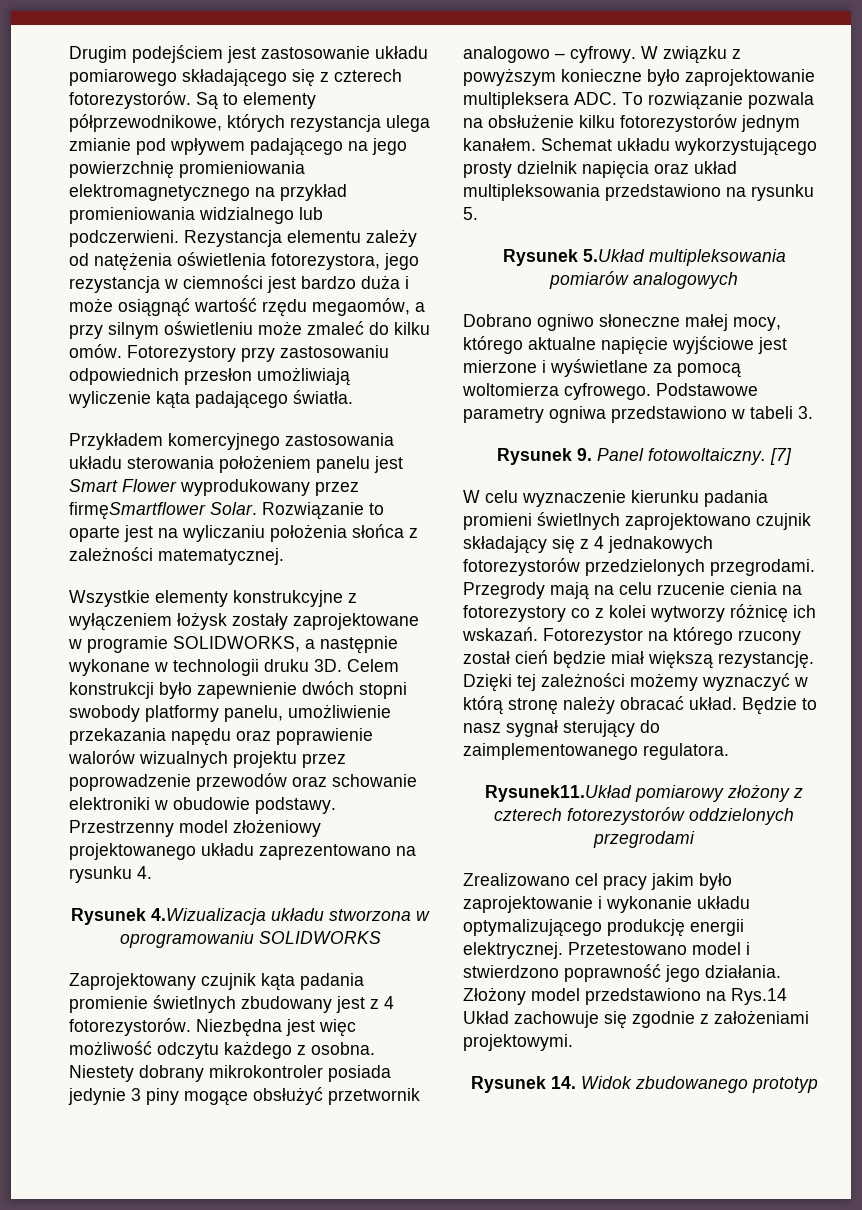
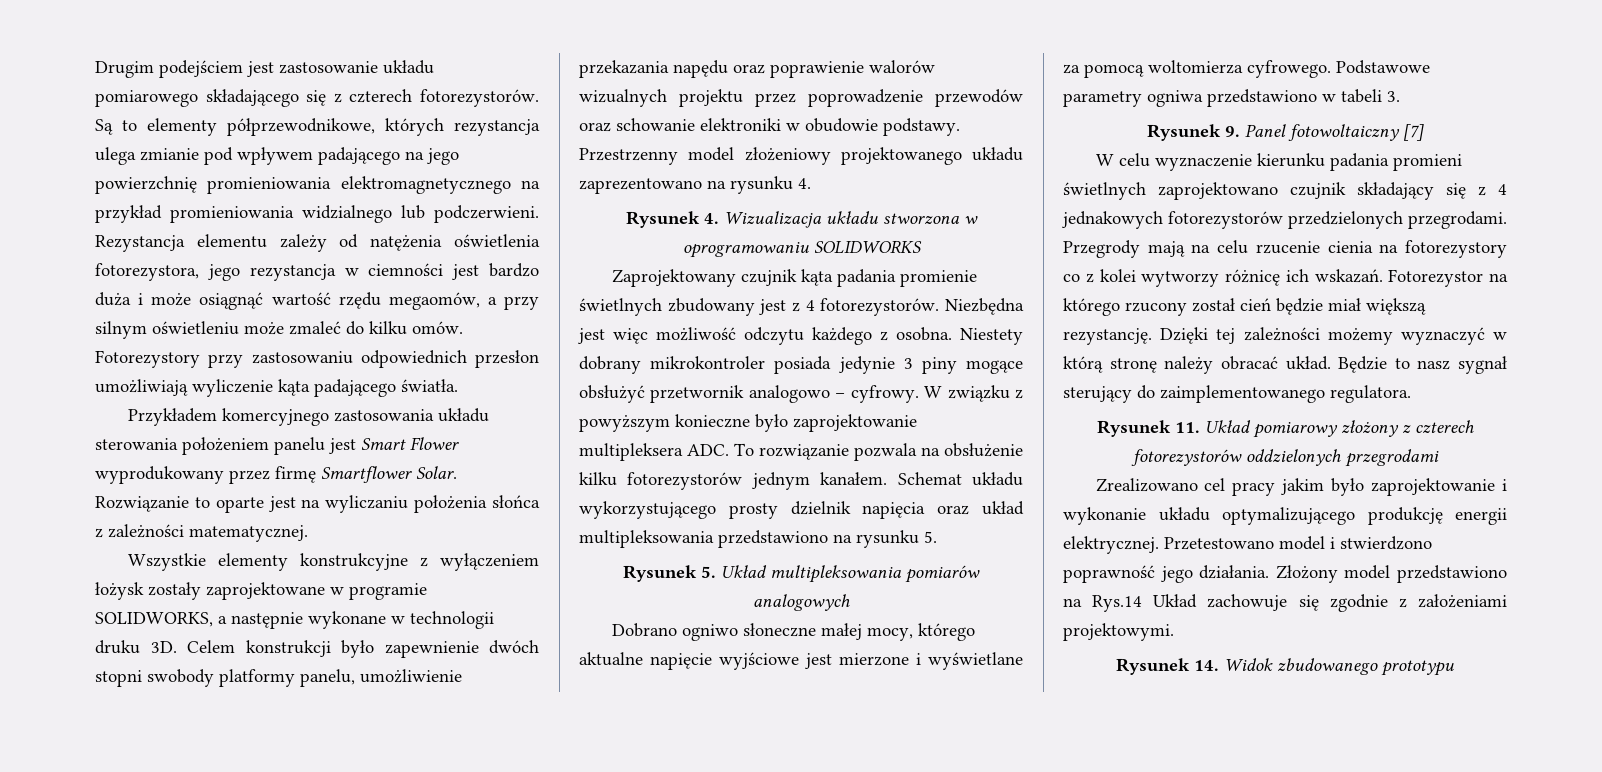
- Przykładem komercyjnego zastosowania układu sterowania położeniem panelu jest Smart Flower wyprodukowany przez firmęSmartflower Solar.
+ Przykładem komercyjnego zastosowania układu sterowania położeniem panelu jest Smart Flower wyprodukowany przez firmę Smartflower Solar.
- Rysunek 4.Wizualizacja układu stworzona w oprogramowaniu SOLIDWORKS
+ Rysunek 4. Wizualizacja układu stworzona w oprogramowaniu SOLIDWORKS
- Rysunek 5.Układ multipleksowania pomiarów analogowych
+ Rysunek 5. Układ multipleksowania pomiarów analogowych
- Rysunek 9. Panel fotowoltaiczny. [7]
+ Rysunek 9. Panel fotowoltaiczny [7]
- Rysunek11.Układ pomiarowy złożony z czterech fotorezystorów oddzielonych przegrodami
+ Rysunek 11. Układ pomiarowy złożony z czterech fotorezystorów oddzielonych przegrodami
- Rysunek 14. Widok zbudowanego prototyp
+ Rysunek 14. Widok zbudowanego prototypu

